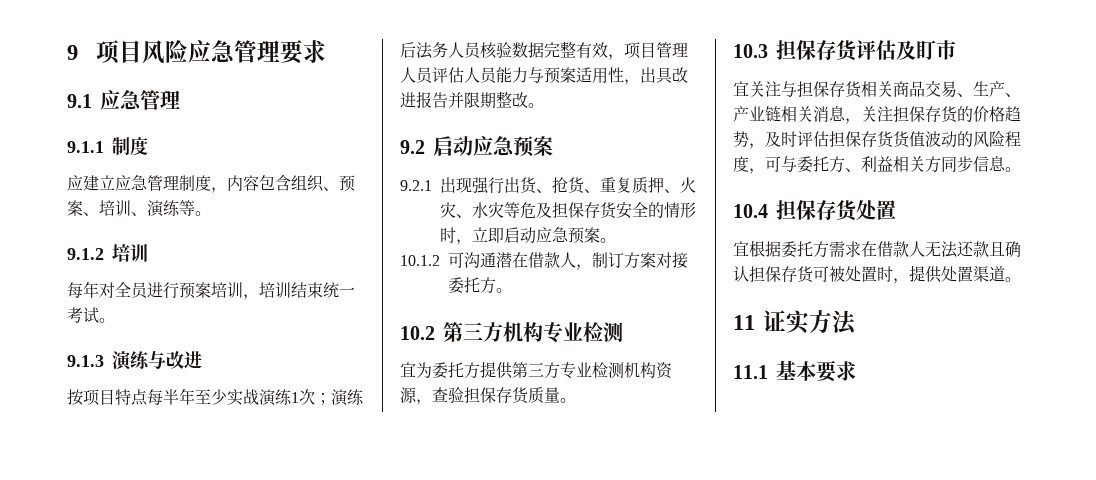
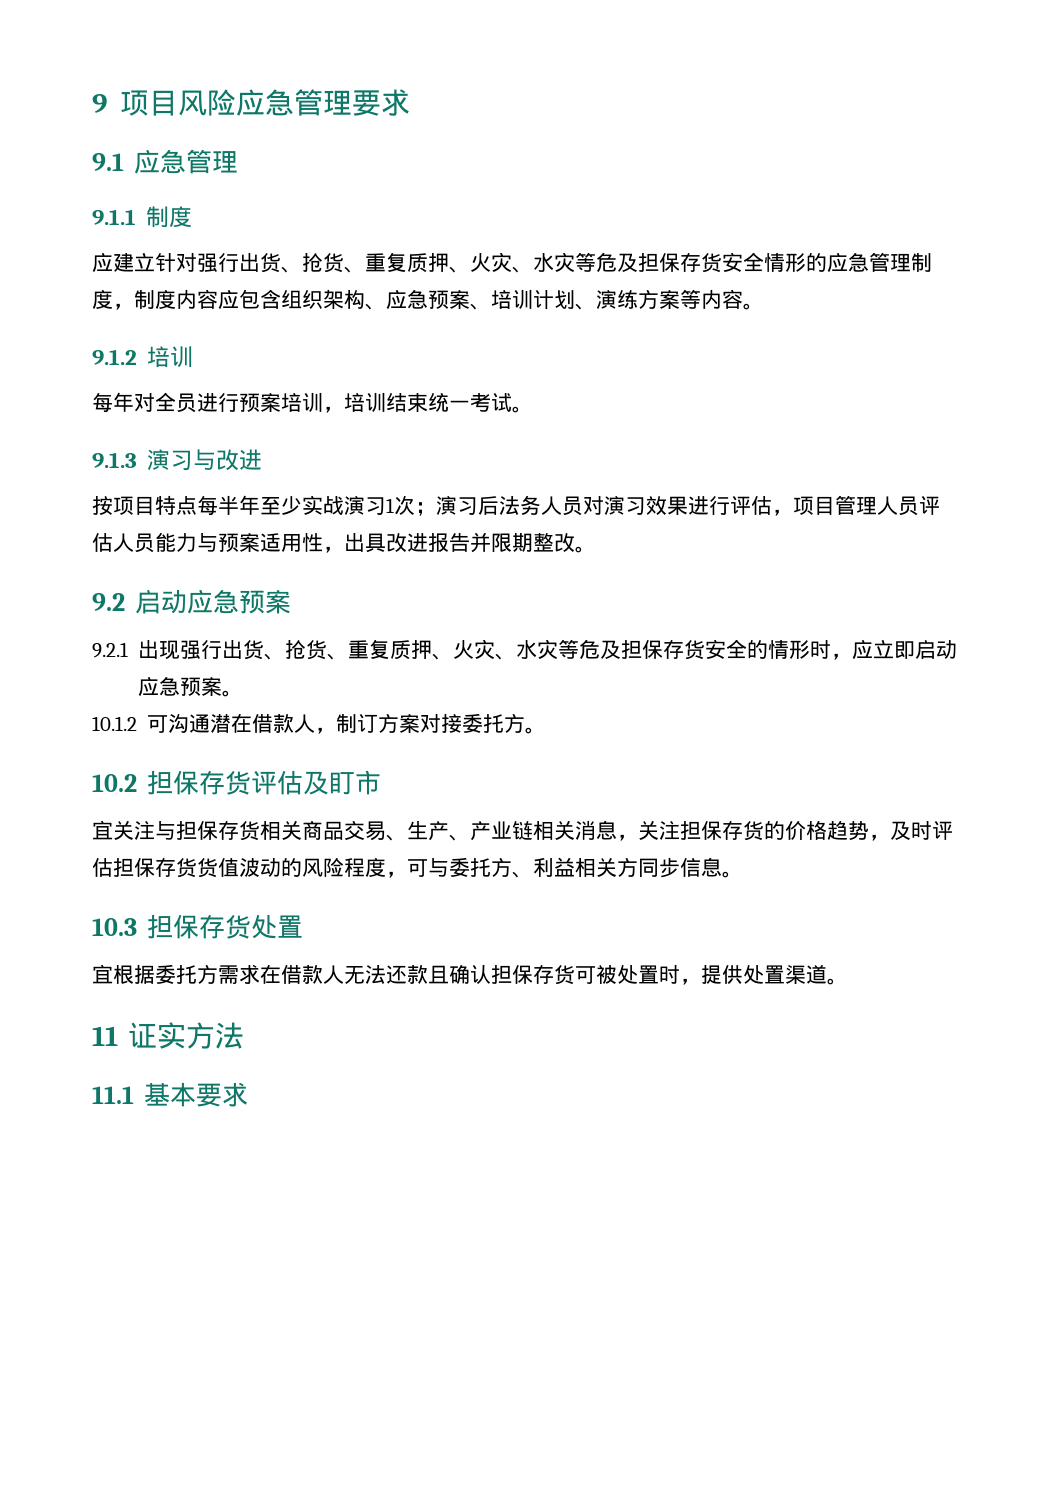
- 应建立应急管理制度，内容包含组织、预案、培训、演练等。
+ 应建立针对强行出货、抢货、重复质押、火灾、水灾等危及担保存货安全情形的应急管理制度，制度内容应包含组织架构、应急预案、培训计划、演练方案等内容。
- 9.1.3演练与改进
+ 9.1.3演习与改进
- 按项目特点每半年至少实战演练1次；演练后法务人员核验数据完整有效，项目管理人员评估人员能力与预案适用性，出具改进报告并限期整改。
+ 按项目特点每半年至少实战演习1次；演习后法务人员对演习效果进行评估，项目管理人员评估人员能力与预案适用性，出具改进报告并限期整改。
- 9.2.1出现强行出货、抢货、重复质押、火灾、水灾等危及担保存货安全的情形时，立即启动应急预案。
+ 9.2.1出现强行出货、抢货、重复质押、火灾、水灾等危及担保存货安全的情形时，应立即启动应急预案。
- 10.2第三方机构专业检测
- 宜为委托方提供第三方专业检测机构资源，查验担保存货质量。
- 10.3担保存货评估及盯市
+ 10.2担保存货评估及盯市
- 10.4担保存货处置
+ 10.3担保存货处置

